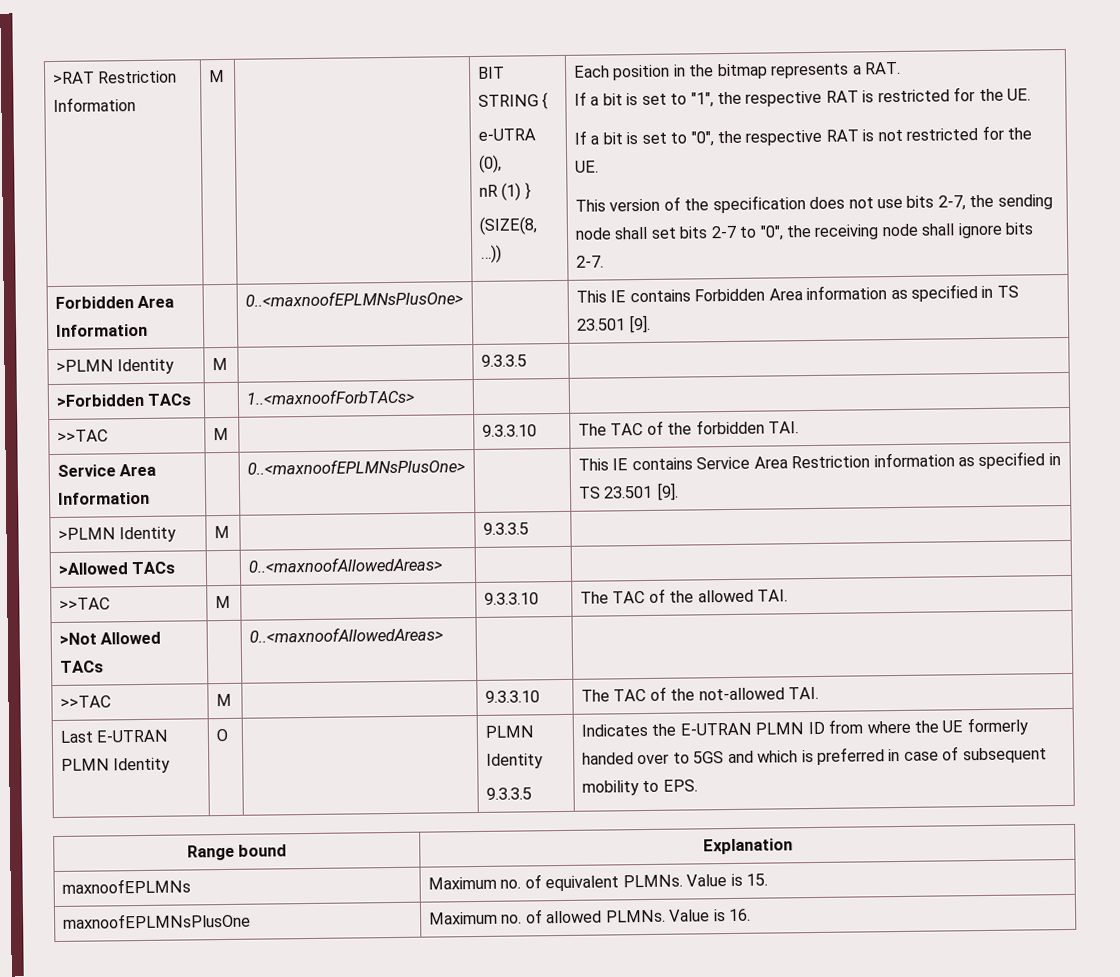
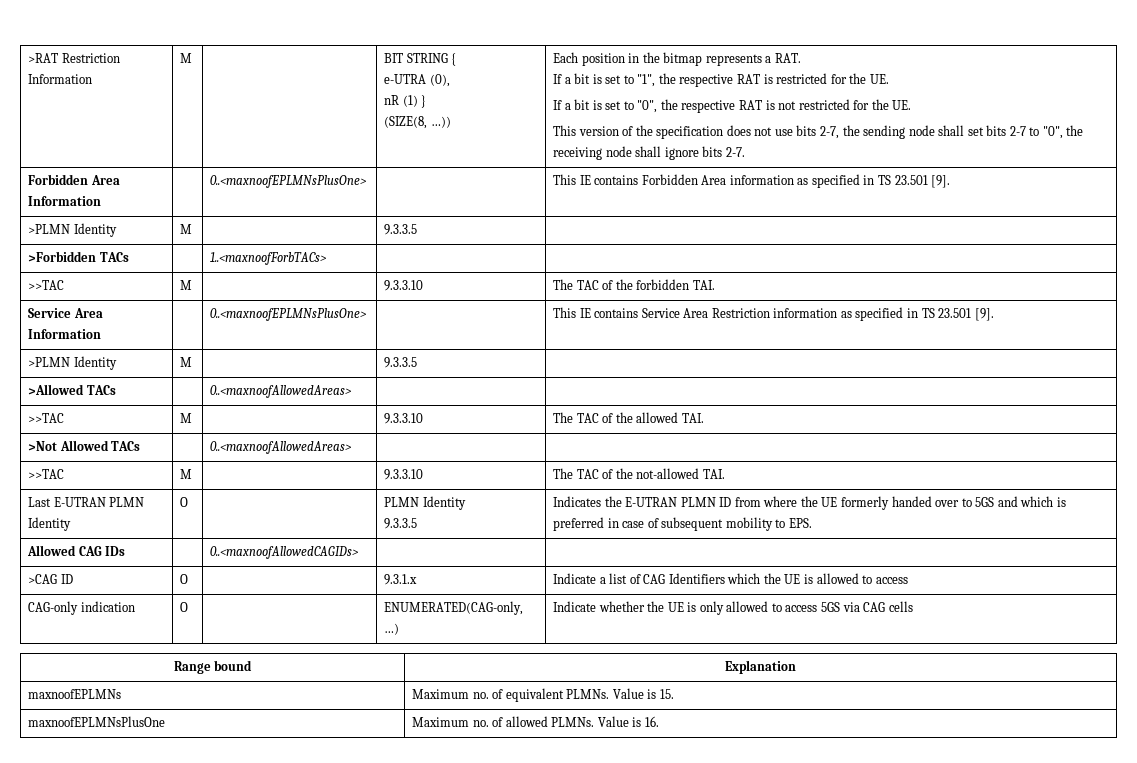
+ Allowed CAG IDs | | 0..<maxnoofAllowedCAGIDs> | |
+ >CAG ID | O | | 9.3.1.x | Indicate a list of CAG Identifiers which the UE is allowed to access
+ CAG-only indication | O | | ENUMERATED(CAG-only, …) | Indicate whether the UE is only allowed to access 5GS via CAG cells

